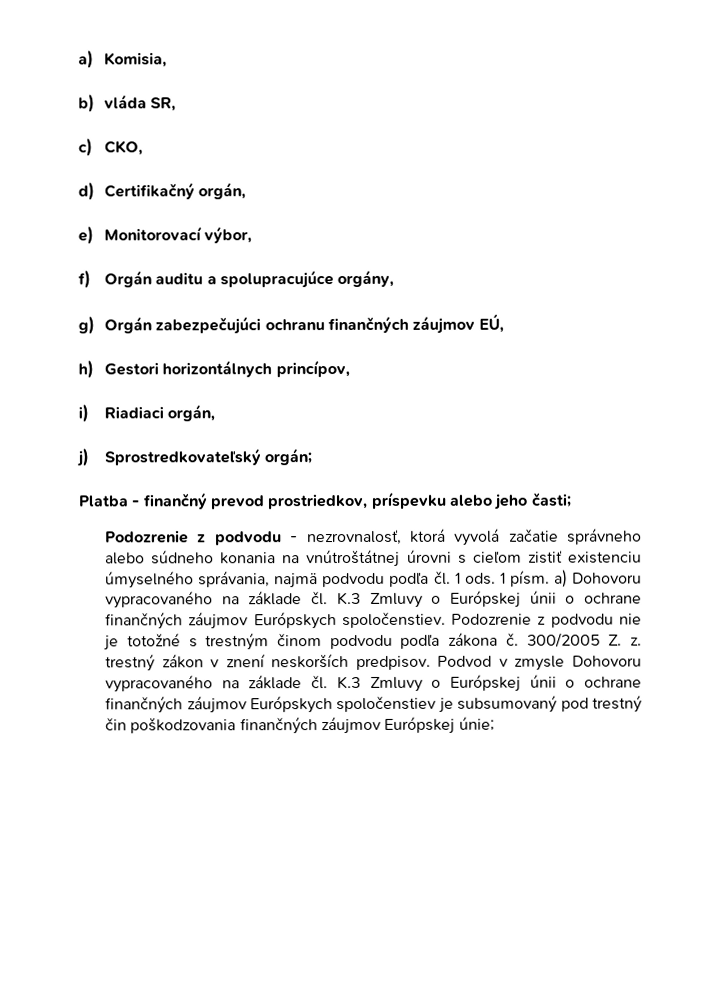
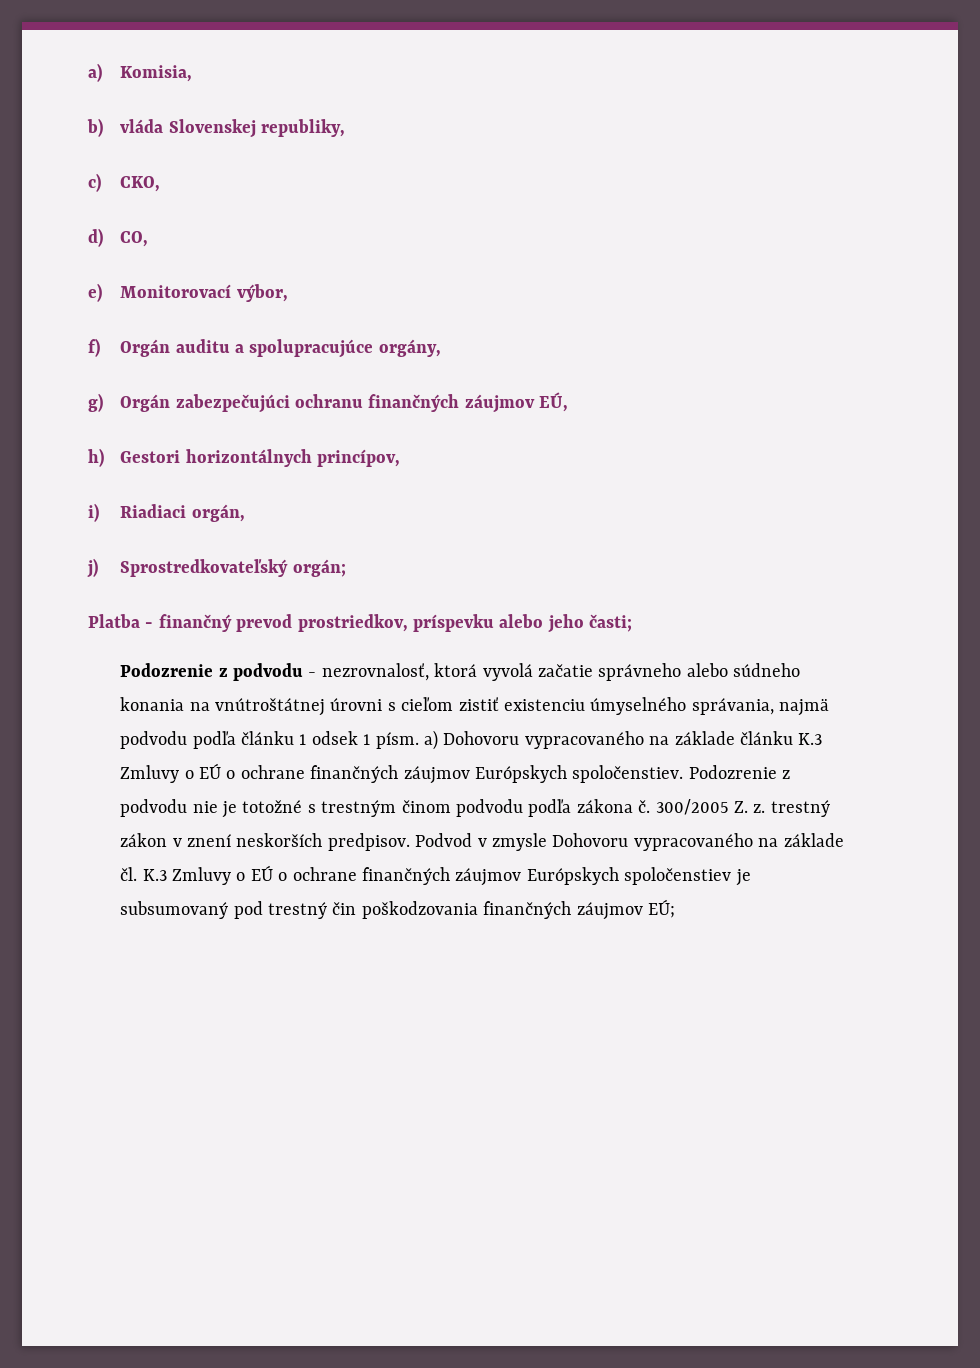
- b) vláda SR,
+ b) vláda Slovenskej republiky,
- d) Certifikačný orgán,
+ d) CO,
- Podozrenie z podvodu - nezrovnalosť, ktorá vyvolá začatie správneho alebo súdneho konania na vnútroštátnej úrovni s cieľom zistiť existenciu úmyselného správania, najmä podvodu podľa čl. 1 ods. 1 písm. a) Dohovoru vypracovaného na základe čl. K.3 Zmluvy o Európskej únii o ochrane finančných záujmov Európskych spoločenstiev.
+ Podozrenie z podvodu - nezrovnalosť, ktorá vyvolá začatie správneho alebo súdneho konania na vnútroštátnej úrovni s cieľom zistiť existenciu úmyselného správania, najmä podvodu podľa článku 1 odsek 1 písm. a) Dohovoru vypracovaného na základe článku K.3 Zmluvy o EÚ o ochrane finančných záujmov Európskych spoločenstiev.
- Podvod v zmysle Dohovoru vypracovaného na základe čl. K.3 Zmluvy o Európskej únii o ochrane finančných záujmov Európskych spoločenstiev je subsumovaný pod trestný čin poškodzovania finančných záujmov Európskej únie;
+ Podvod v zmysle Dohovoru vypracovaného na základe čl. K.3 Zmluvy o EÚ o ochrane finančných záujmov Európskych spoločenstiev je subsumovaný pod trestný čin poškodzovania finančných záujmov EÚ;

